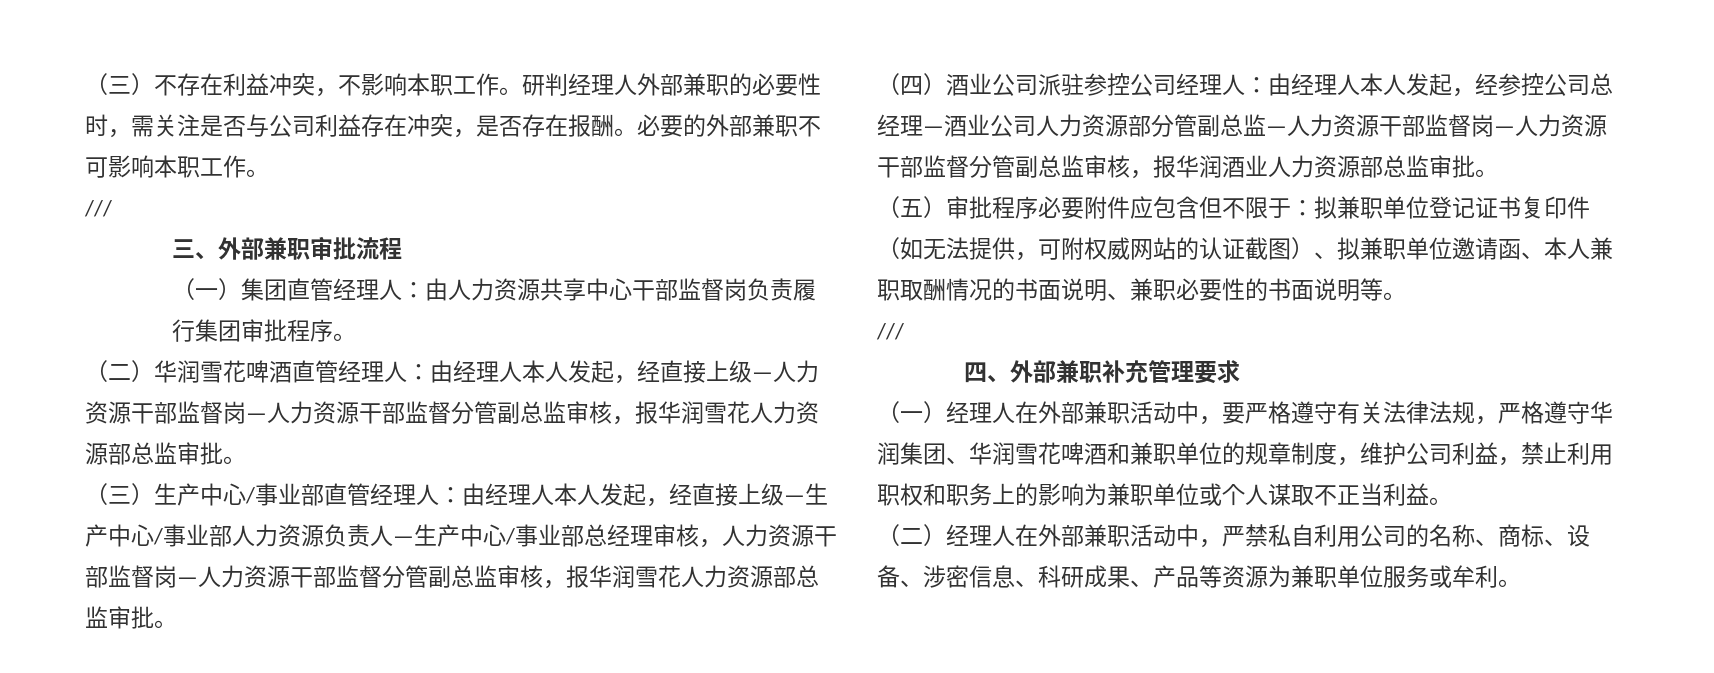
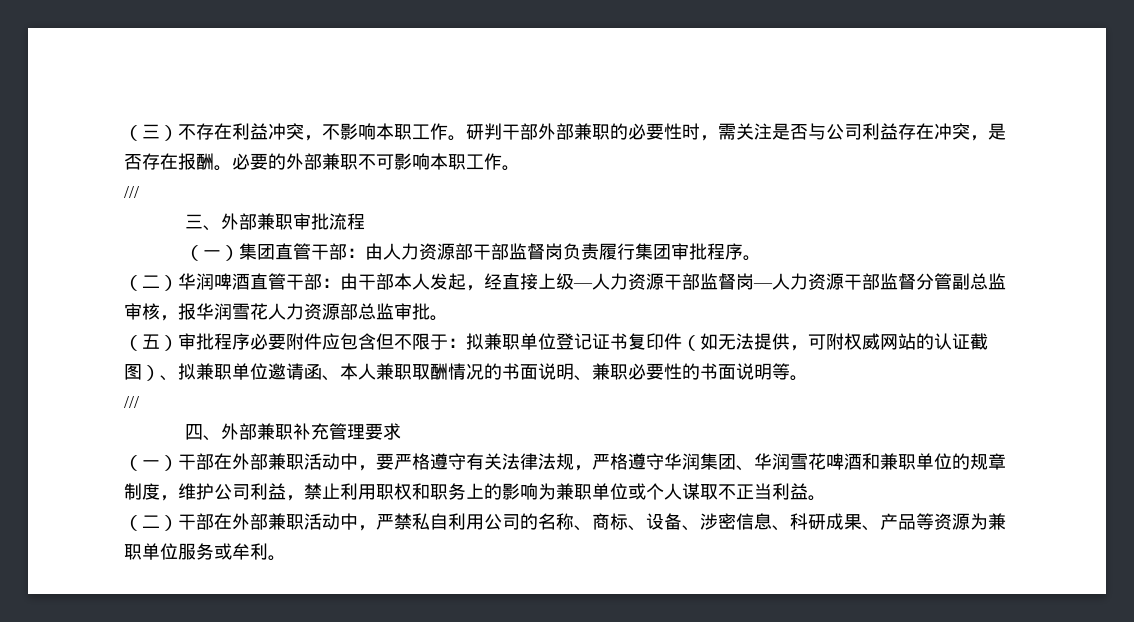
- 研判经理人外部兼职的必要性时，需关注是否与公司利益存在冲突，是否存在报酬。
+ 研判干部外部兼职的必要性时，需关注是否与公司利益存在冲突，是否存在报酬。
- （一）集团直管经理人：由人力资源共享中心干部监督岗负责履行集团审批程序。
+ （一）集团直管干部：由人力资源部干部监督岗负责履行集团审批程序。
- （二）华润雪花啤酒直管经理人：由经理人本人发起，经直接上级—人力资源干部监督岗—人力资源干部监督分管副总监审核，报华润雪花人力资源部总监审批。
+ （二）华润啤酒直管干部：由干部本人发起，经直接上级—人力资源干部监督岗—人力资源干部监督分管副总监审核，报华润雪花人力资源部总监审批。
- （三）生产中心/事业部直管经理人：由经理人本人发起，经直接上级—生产中心/事业部人力资源负责人—生产中心/事业部总经理审核，人力资源干部监督岗—人力资源干部监督分管副总监审核，报华润雪花人力资源部总监审批。
- （四）酒业公司派驻参控公司经理人：由经理人本人发起，经参控公司总经理—酒业公司人力资源部分管副总监—人力资源干部监督岗—人力资源干部监督分管副总监审核，报华润酒业人力资源部总监审批。
- （一）经理人在外部兼职活动中，要严格遵守有关法律法规，严格遵守华润集团、华润雪花啤酒和兼职单位的规章制度，维护公司利益，禁止利用职权和职务上的影响为兼职单位或个人谋取不正当利益。
+ （一）干部在外部兼职活动中，要严格遵守有关法律法规，严格遵守华润集团、华润雪花啤酒和兼职单位的规章制度，维护公司利益，禁止利用职权和职务上的影响为兼职单位或个人谋取不正当利益。
- （二）经理人在外部兼职活动中，严禁私自利用公司的名称、商标、设备、涉密信息、科研成果、产品等资源为兼职单位服务或牟利。
+ （二）干部在外部兼职活动中，严禁私自利用公司的名称、商标、设备、涉密信息、科研成果、产品等资源为兼职单位服务或牟利。

